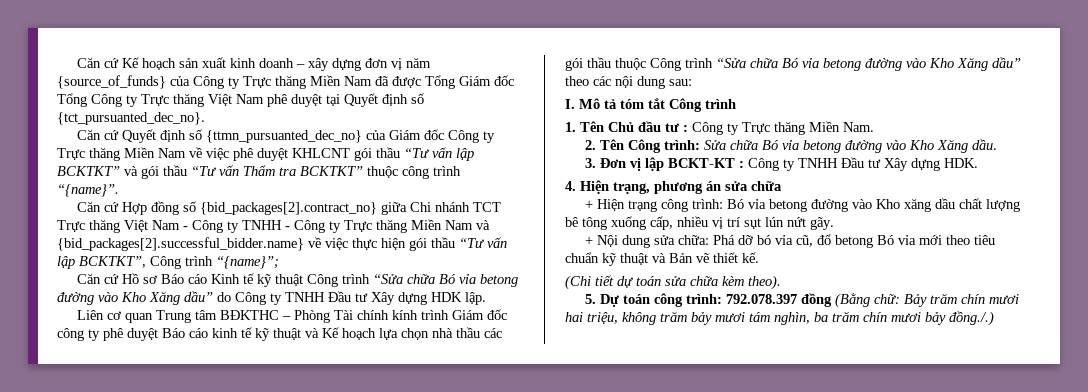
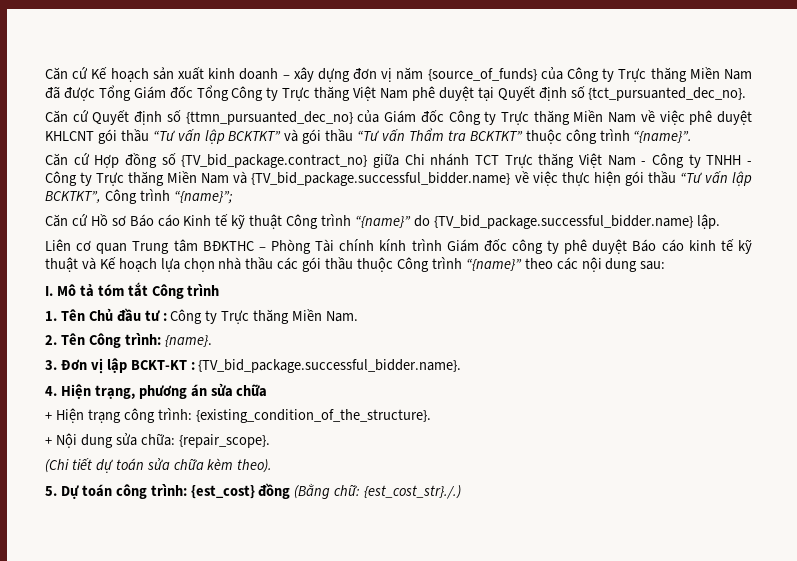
- Căn cứ Hợp đồng số {bid_packages[2].contract_no} giữa Chi nhánh TCT Trực thăng Việt Nam - Công ty TNHH - Công ty Trực thăng Miền Nam và {bid_packages[2].successful_bidder.name} về việc thực hiện gói thầu “Tư vấn lập BCKTKT”, Công trình “{name}”;
+ Căn cứ Hợp đồng số {TV_bid_package.contract_no} giữa Chi nhánh TCT Trực thăng Việt Nam - Công ty TNHH - Công ty Trực thăng Miền Nam và {TV_bid_package.successful_bidder.name} về việc thực hiện gói thầu “Tư vấn lập BCKTKT”, Công trình “{name}”;
- Căn cứ Hồ sơ Báo cáo Kinh tế kỹ thuật Công trình “Sửa chữa Bó vỉa betong đường vào Kho Xăng dầu” do Công ty TNHH Đầu tư Xây dựng HDK lập.
+ Căn cứ Hồ sơ Báo cáo Kinh tế kỹ thuật Công trình “{name}” do {TV_bid_package.successful_bidder.name} lập.
- Liên cơ quan Trung tâm BĐKTHC – Phòng Tài chính kính trình Giám đốc công ty phê duyệt Báo cáo kinh tế kỹ thuật và Kế hoạch lựa chọn nhà thầu các gói thầu thuộc Công trình “Sửa chữa Bó vỉa betong đường vào Kho Xăng dầu” theo các nội dung sau:
+ Liên cơ quan Trung tâm BĐKTHC – Phòng Tài chính kính trình Giám đốc công ty phê duyệt Báo cáo kinh tế kỹ thuật và Kế hoạch lựa chọn nhà thầu các gói thầu thuộc Công trình “{name}” theo các nội dung sau:
- 2. Tên Công trình: Sửa chữa Bó vỉa betong đường vào Kho Xăng dầu.
+ 2. Tên Công trình: {name}.
- 3. Đơn vị lập BCKT-KT : Công ty TNHH Đầu tư Xây dựng HDK.
+ 3. Đơn vị lập BCKT-KT : {TV_bid_package.successful_bidder.name}.
- + Hiện trạng công trình: Bó vỉa betong đường vào Kho xăng dầu chất lượng bê tông xuống cấp, nhiều vị trí sụt lún nứt gãy.
+ + Hiện trạng công trình: {existing_condition_of_the_structure}.
- + Nội dung sửa chữa: Phá dỡ bó vỉa cũ, đổ betong Bó vỉa mới theo tiêu chuẩn kỹ thuật và Bản vẽ thiết kế.
+ + Nội dung sửa chữa: {repair_scope}.
- 5. Dự toán công trình: 792.078.397 đồng (Bằng chữ: Bảy trăm chín mươi hai triệu, không trăm bảy mươi tám nghìn, ba trăm chín mươi bảy đồng./.)
+ 5. Dự toán công trình: {est_cost} đồng (Bằng chữ: {est_cost_str}./.)

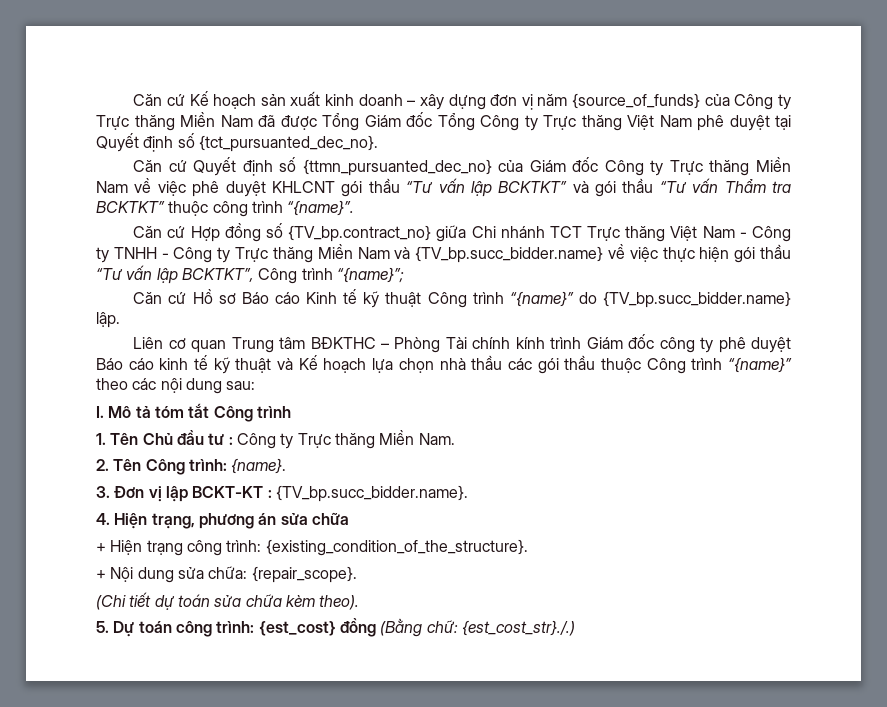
- Căn cứ Hợp đồng số {TV_bid_package.contract_no} giữa Chi nhánh TCT Trực thăng Việt Nam - Công ty TNHH - Công ty Trực thăng Miền Nam và {TV_bid_package.successful_bidder.name} về việc thực hiện gói thầu “Tư vấn lập BCKTKT”, Công trình “{name}”;
+ Căn cứ Hợp đồng số {TV_bp.contract_no} giữa Chi nhánh TCT Trực thăng Việt Nam - Công ty TNHH - Công ty Trực thăng Miền Nam và {TV_bp.succ_bidder.name} về việc thực hiện gói thầu “Tư vấn lập BCKTKT”, Công trình “{name}”;
- Căn cứ Hồ sơ Báo cáo Kinh tế kỹ thuật Công trình “{name}” do {TV_bid_package.successful_bidder.name} lập.
+ Căn cứ Hồ sơ Báo cáo Kinh tế kỹ thuật Công trình “{name}” do {TV_bp.succ_bidder.name} lập.
- 3. Đơn vị lập BCKT-KT : {TV_bid_package.successful_bidder.name}.
+ 3. Đơn vị lập BCKT-KT : {TV_bp.succ_bidder.name}.

